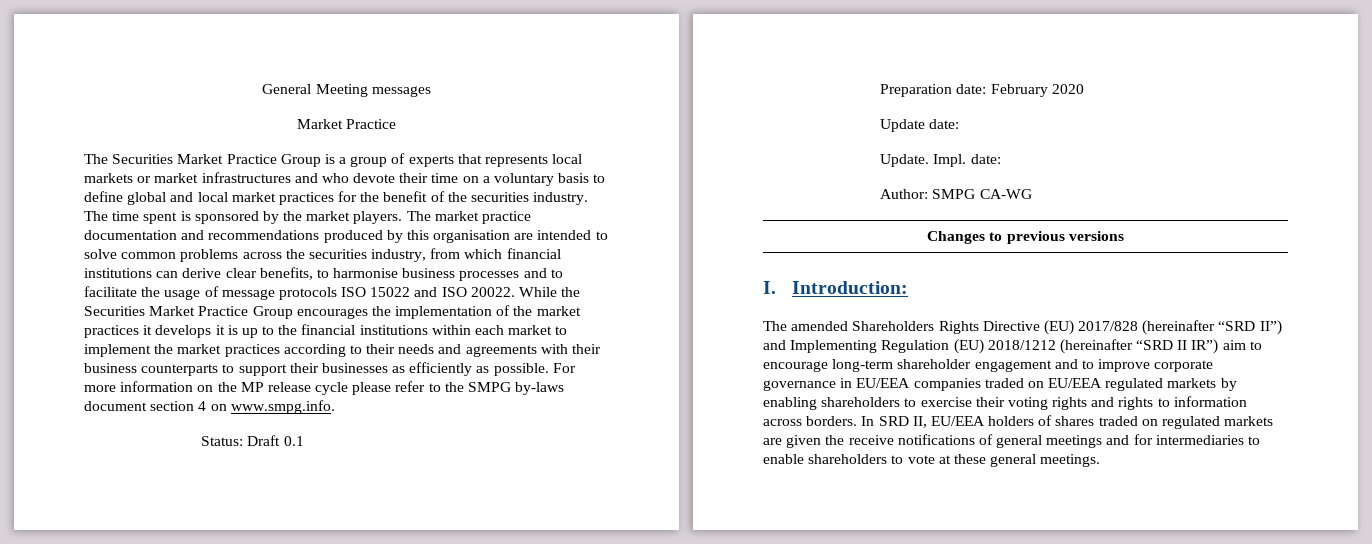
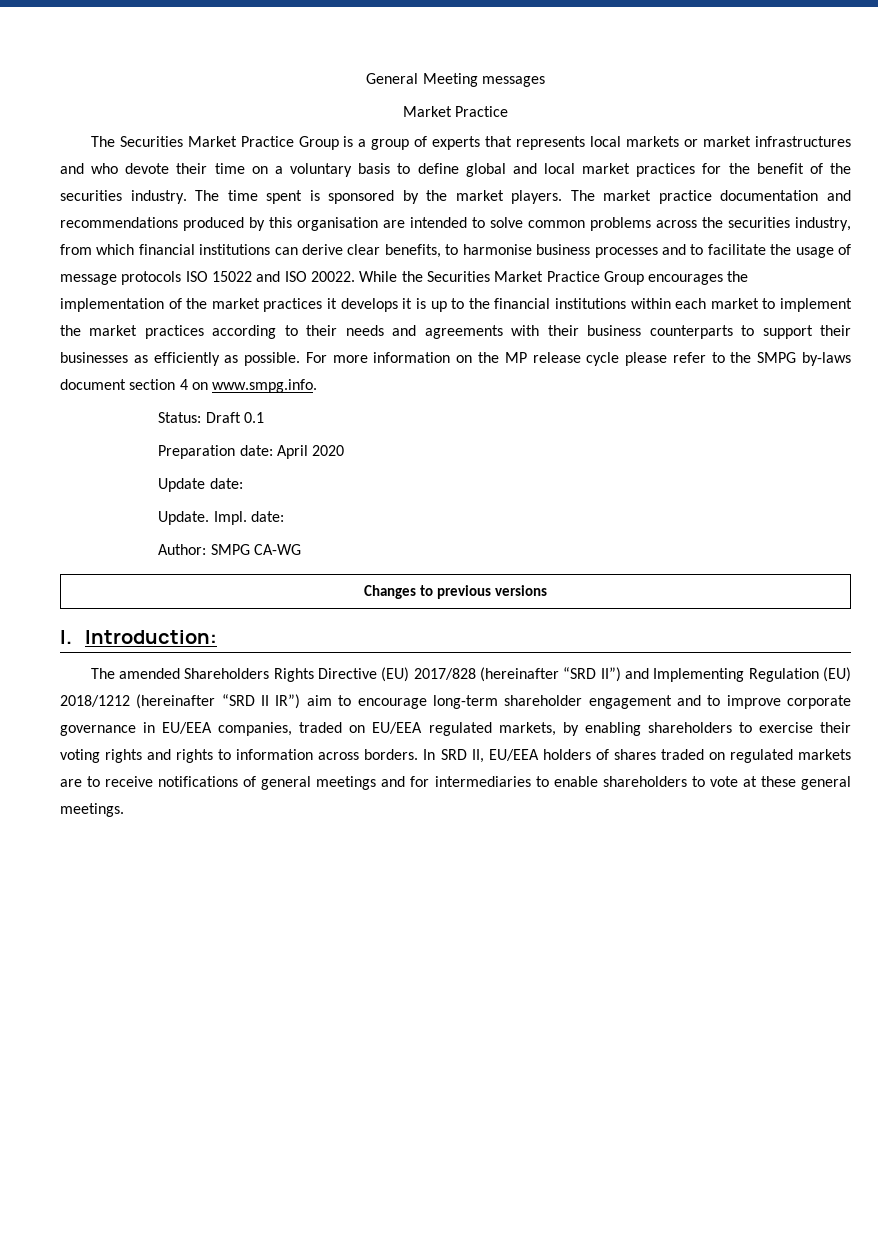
- Preparation date: February 2020
+ Preparation date: April 2020
- The amended Shareholders Rights Directive (EU) 2017/828 (hereinafter “SRD II”) and Implementing Regulation (EU) 2018/1212 (hereinafter “SRD II IR”) aim to encourage long-term shareholder engagement and to improve corporate governance in EU/EEA companies traded on EU/EEA regulated markets by enabling shareholders to exercise their voting rights and rights to information across borders.
+ The amended Shareholders Rights Directive (EU) 2017/828 (hereinafter “SRD II”) and Implementing Regulation (EU) 2018/1212 (hereinafter “SRD II IR”) aim to encourage long-term shareholder engagement and to improve corporate governance in EU/EEA companies, traded on EU/EEA regulated markets, by enabling shareholders to exercise their voting rights and rights to information across borders.
- In SRD II, EU/EEA holders of shares traded on regulated markets are given the receive notifications of general meetings and for intermediaries to enable shareholders to vote at these general meetings.
+ In SRD II, EU/EEA holders of shares traded on regulated markets are to receive notifications of general meetings and for intermediaries to enable shareholders to vote at these general meetings.

